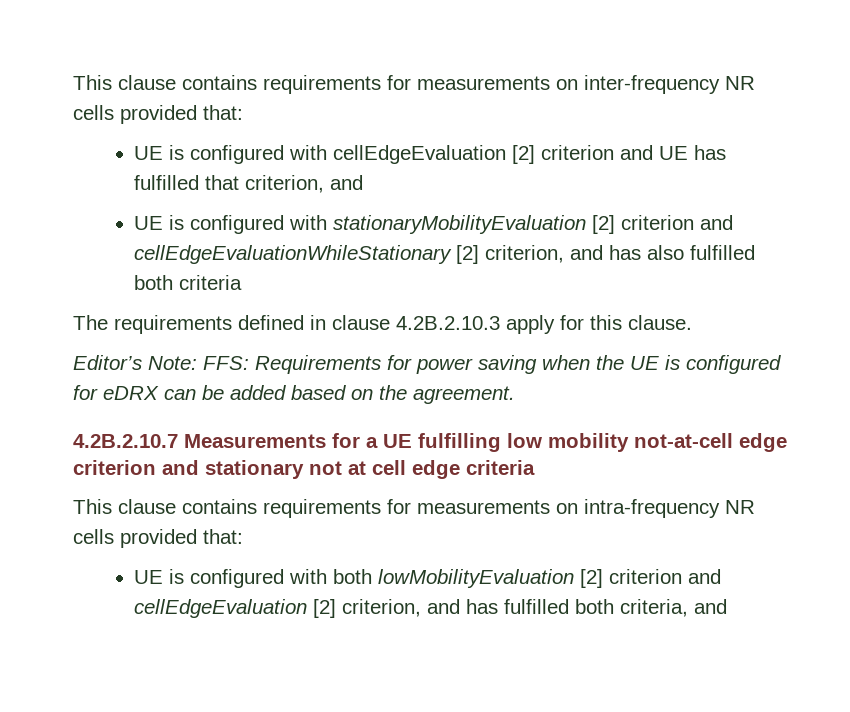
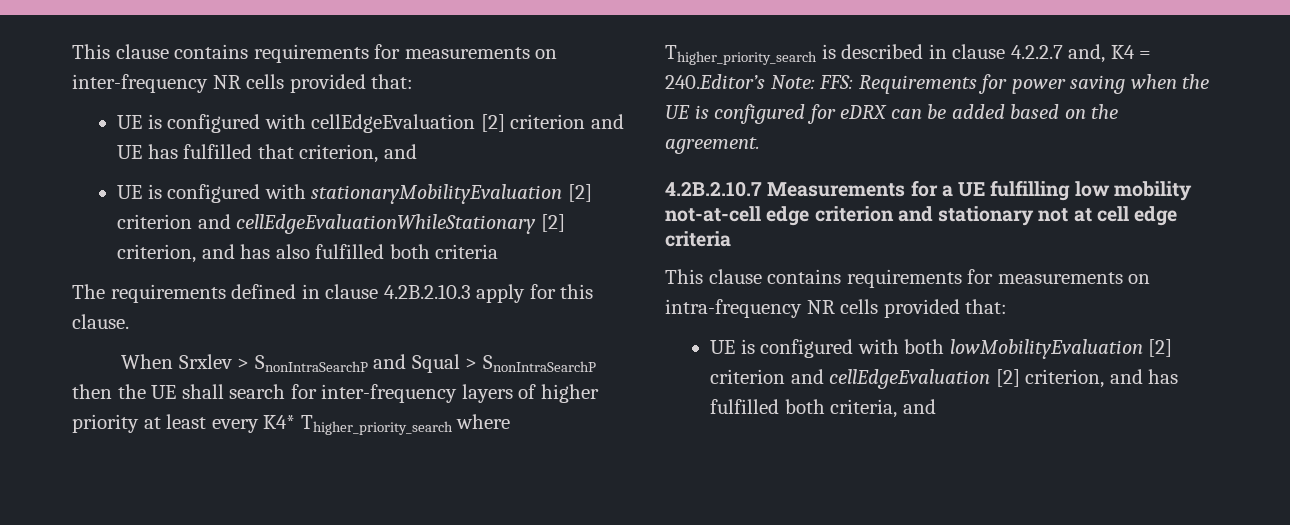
- Editor’s Note: FFS: Requirements for power saving when the UE is configured for eDRX can be added based on the agreement.
+ When Srxlev > SnonIntraSearchP and Squal > SnonIntraSearchP then the UE shall search for inter-frequency layers of higher priority at least every K4* Thigher_priority_search where Thigher_priority_search is described in clause 4.2.2.7 and, K4 = 240.Editor’s Note: FFS: Requirements for power saving when the UE is configured for eDRX can be added based on the agreement.

